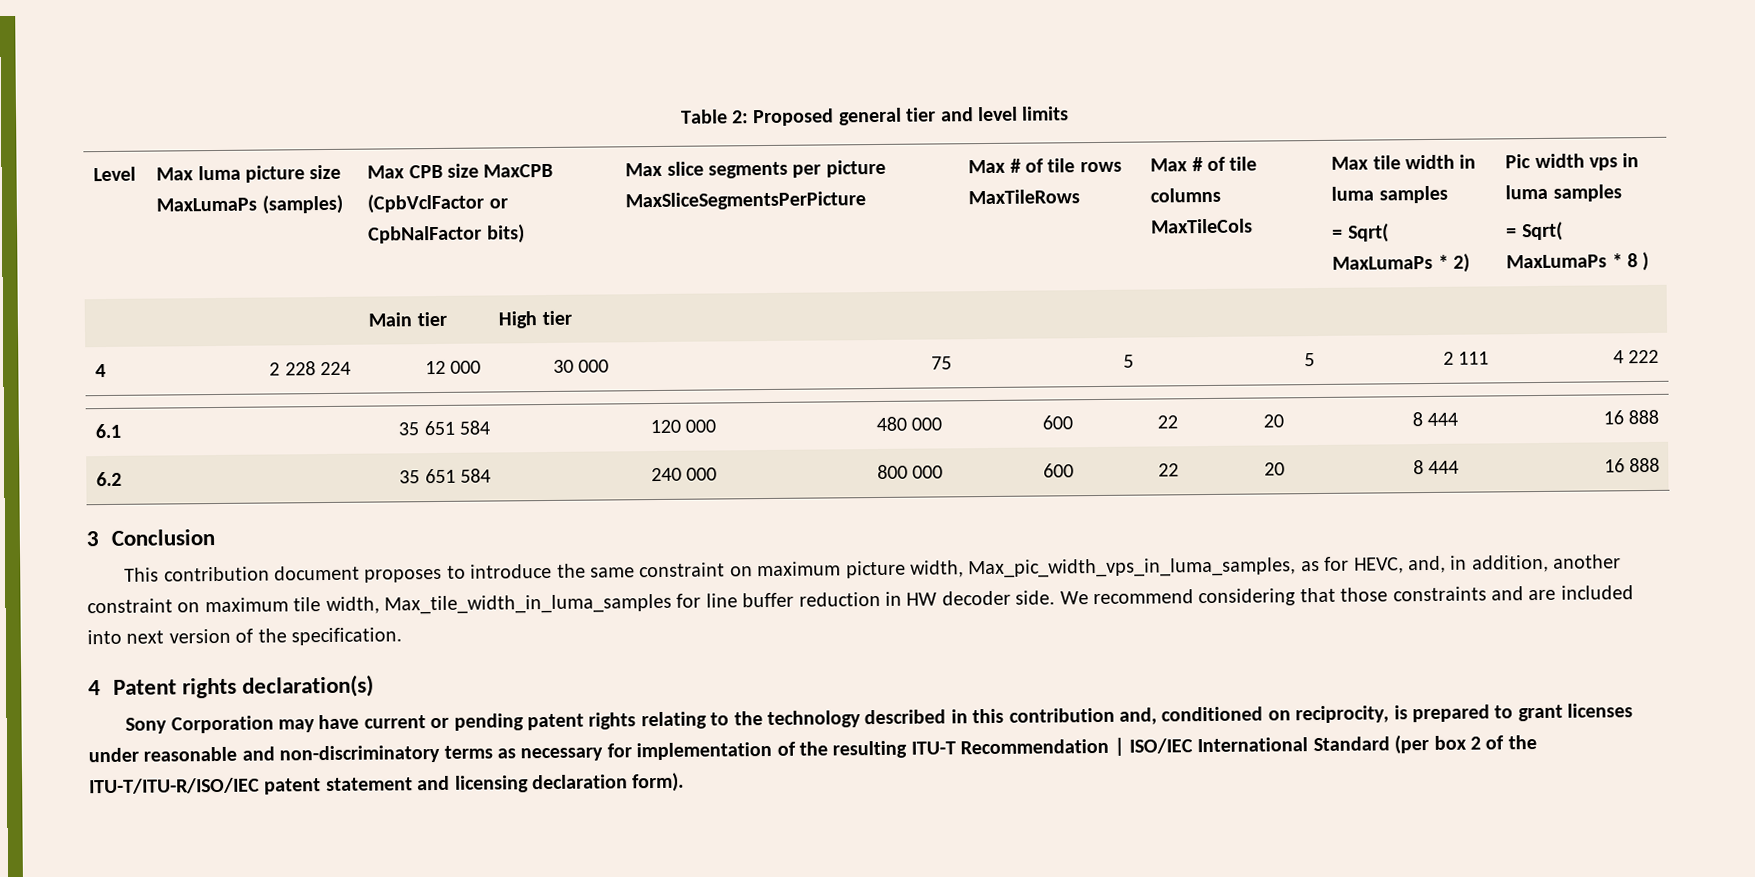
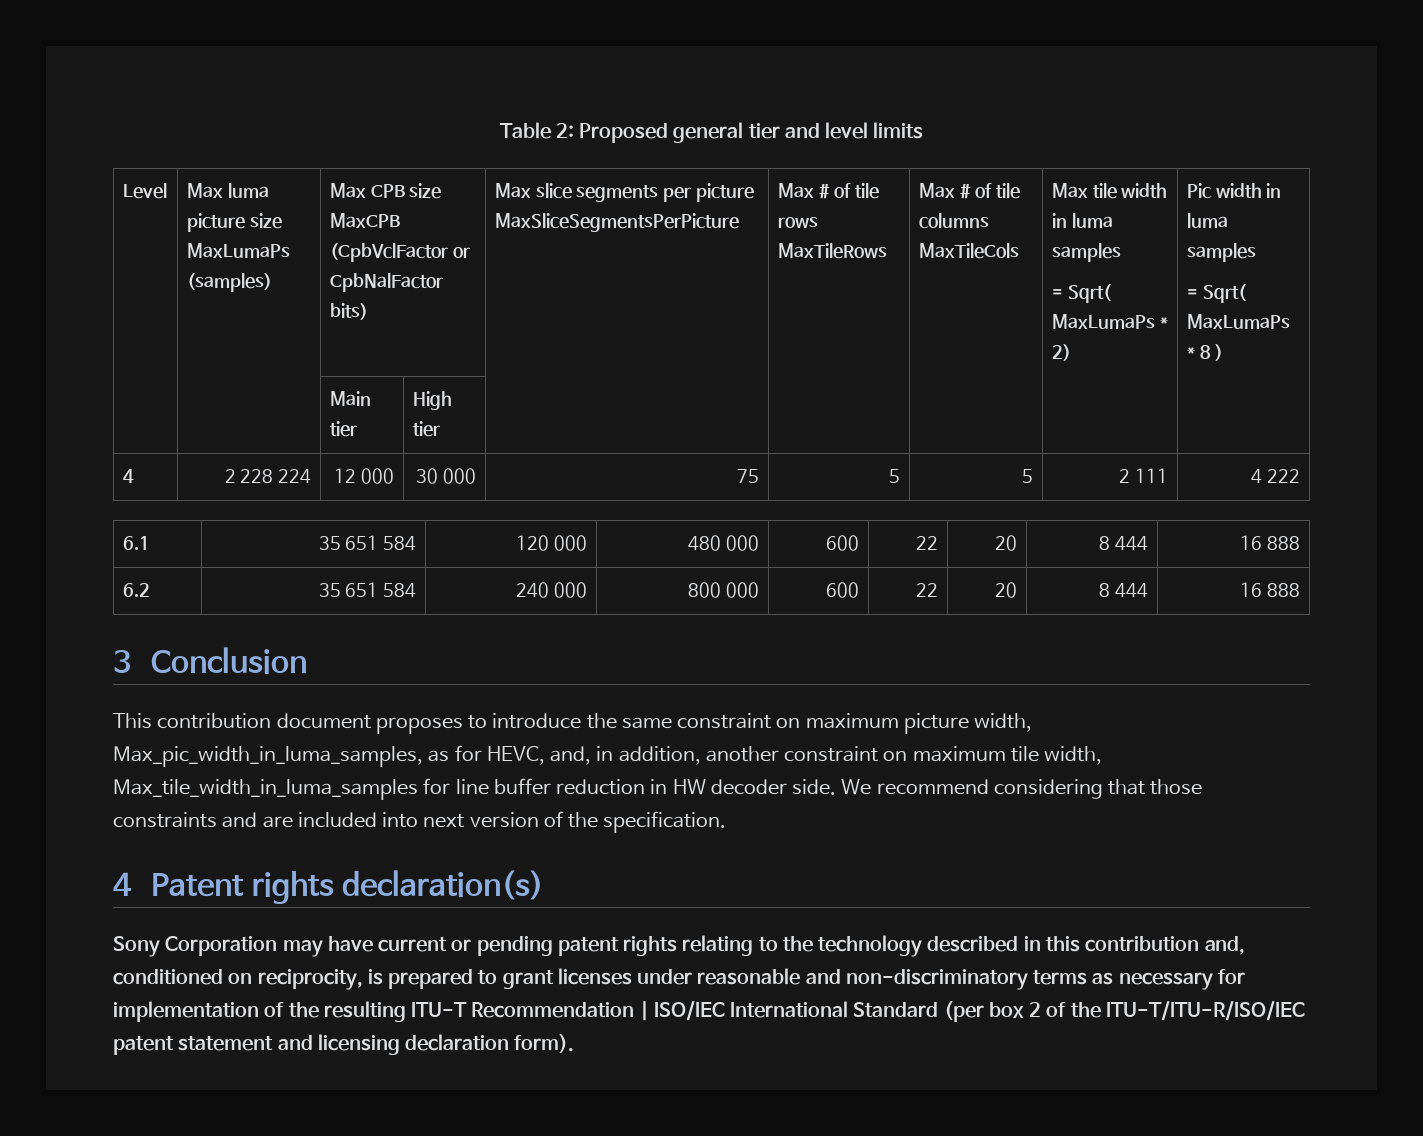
- Pic width vps in luma samples
+ Pic width in luma samples
- This contribution document proposes to introduce the same constraint on maximum picture width, Max_pic_width_vps_in_luma_samples, as for HEVC, and, in addition, another constraint on maximum tile width, Max_tile_width_in_luma_samples for line buffer reduction in HW decoder side.
+ This contribution document proposes to introduce the same constraint on maximum picture width, Max_pic_width_in_luma_samples, as for HEVC, and, in addition, another constraint on maximum tile width, Max_tile_width_in_luma_samples for line buffer reduction in HW decoder side.

